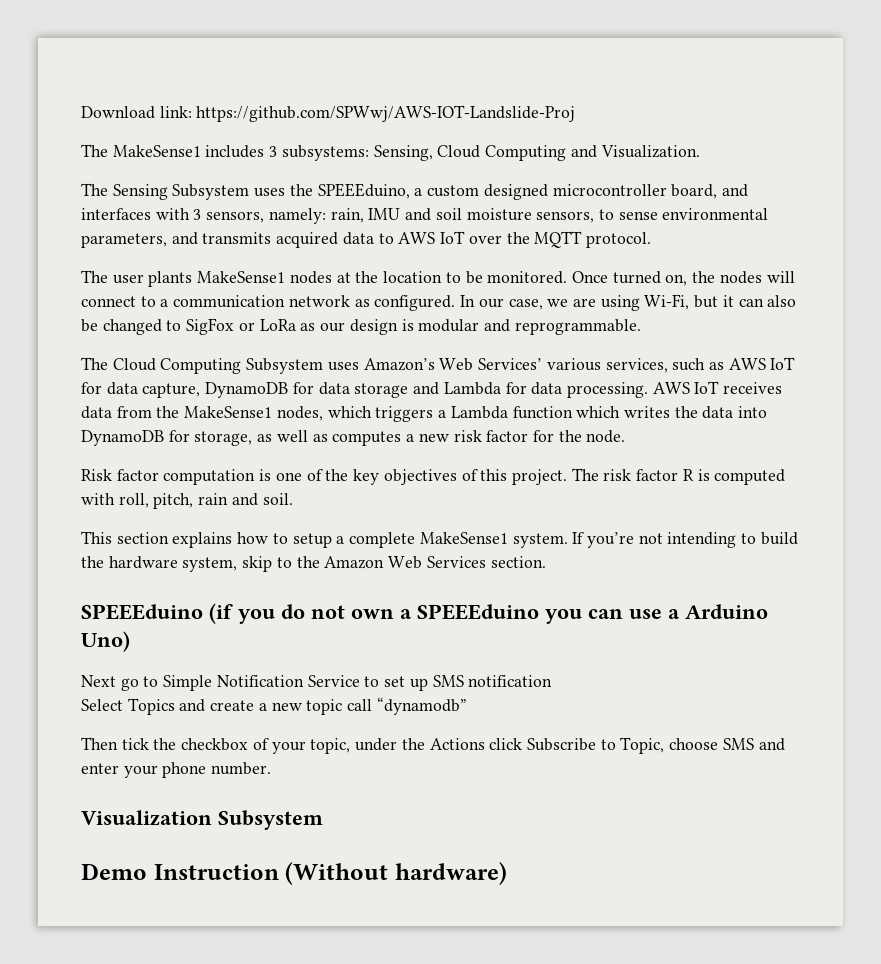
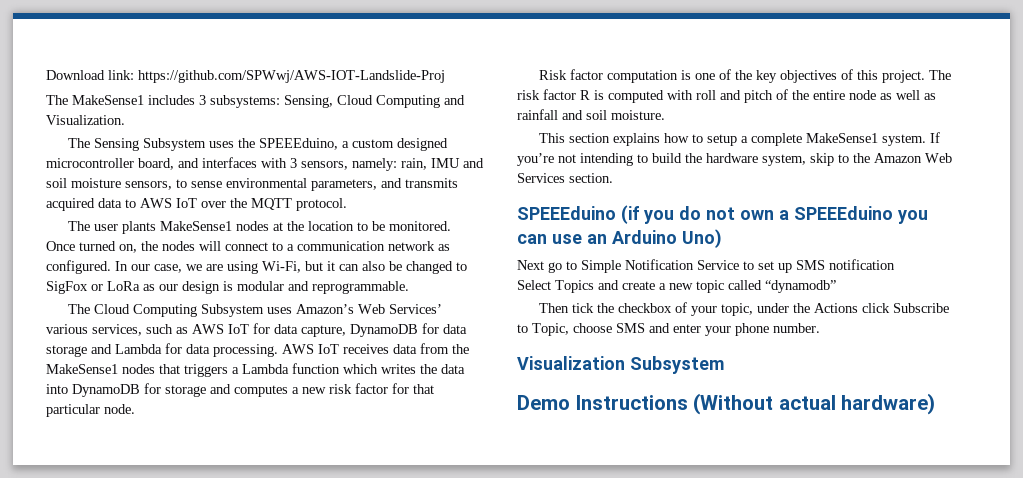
- AWS IoT receives data from the MakeSense1 nodes, which triggers a Lambda function which writes the data into DynamoDB for storage, as well as computes a new risk factor for the node.
+ AWS IoT receives data from the MakeSense1 nodes that triggers a Lambda function which writes the data into DynamoDB for storage and computes a new risk factor for that particular node.
- The risk factor R is computed with roll, pitch, rain and soil.
+ The risk factor R is computed with roll and pitch of the entire node as well as rainfall and soil moisture.
- SPEEEduino (if you do not own a SPEEEduino you can use a Arduino Uno)
+ SPEEEduino (if you do not own a SPEEEduino you can use an Arduino Uno)
- Select Topics and create a new topic call “dynamodb”
+ Select Topics and create a new topic called “dynamodb”
- Demo Instruction (Without hardware)
+ Demo Instructions (Without actual hardware)

